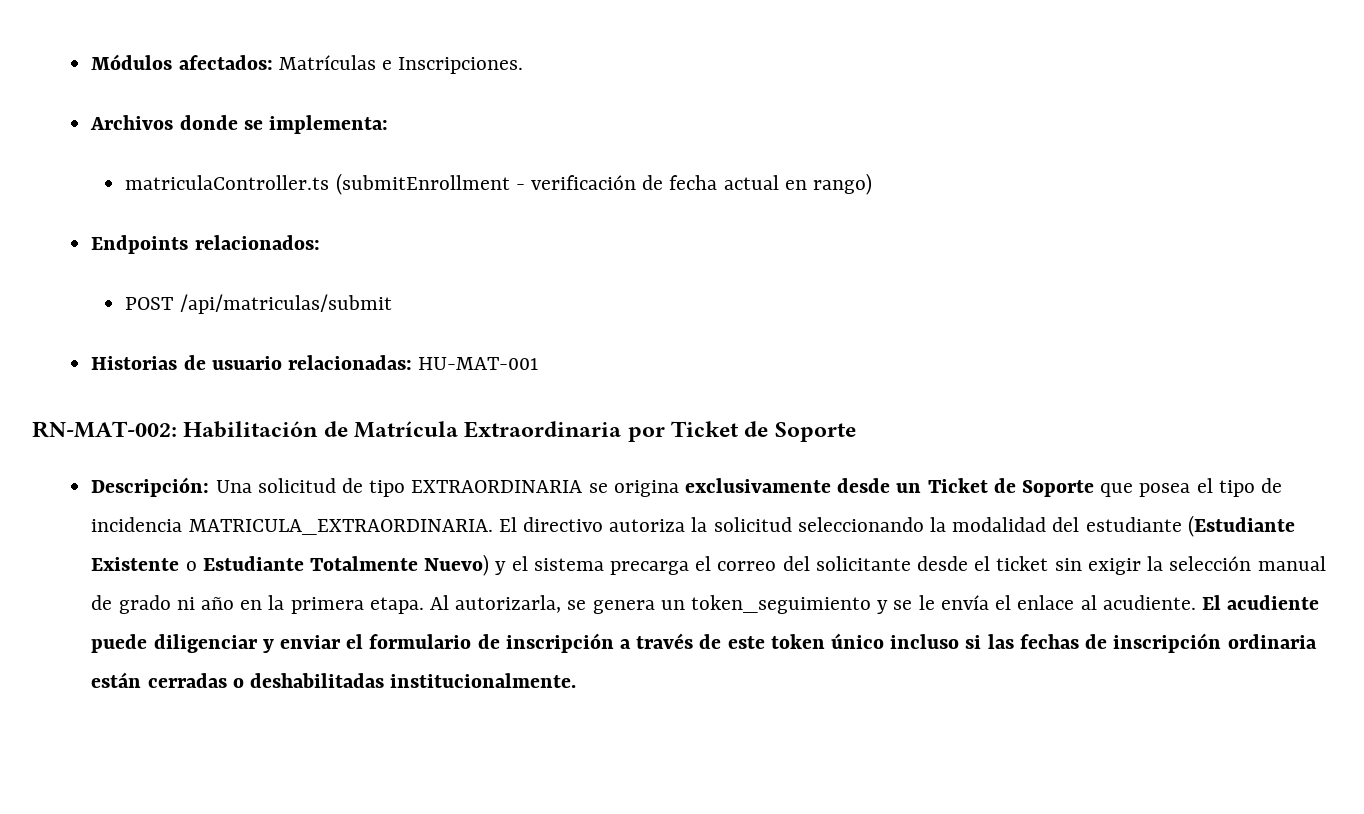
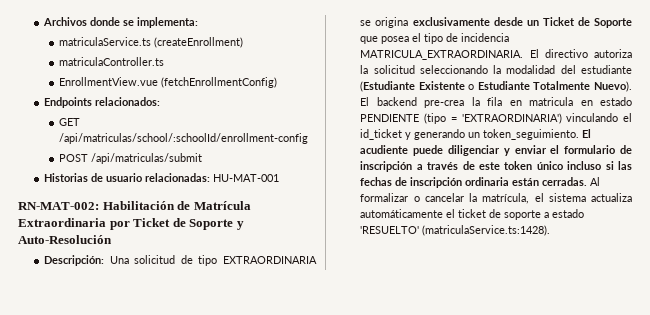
- Módulos afectados: Matrículas e Inscripciones.
+ matriculaService.ts (createEnrollment)
- matriculaController.ts (submitEnrollment - verificación de fecha actual en rango)
+ matriculaController.ts
+ EnrollmentView.vue (fetchEnrollmentConfig)
+ GET /api/matriculas/school/:schoolId/enrollment-config
- RN-MAT-002: Habilitación de Matrícula Extraordinaria por Ticket de Soporte
+ RN-MAT-002: Habilitación de Matrícula Extraordinaria por Ticket de Soporte y Auto-Resolución
- El directivo autoriza la solicitud seleccionando la modalidad del estudiante (Estudiante Existente o Estudiante Totalmente Nuevo) y el sistema precarga el correo del solicitante desde el ticket sin exigir la selección manual de grado ni año en la primera etapa. Al autorizarla, se genera un token_seguimiento y se le envía el enlace al acudiente.
+ El directivo autoriza la solicitud seleccionando la modalidad del estudiante (Estudiante Existente o Estudiante Totalmente Nuevo). El backend pre-crea la fila en matricula en estado PENDIENTE (tipo = 'EXTRAORDINARIA') vinculando el id_ticket y generando un token_seguimiento.
- El acudiente puede diligenciar y enviar el formulario de inscripción a través de este token único incluso si las fechas de inscripción ordinaria están cerradas o deshabilitadas institucionalmente.
+ El acudiente puede diligenciar y enviar el formulario de inscripción a través de este token único incluso si las fechas de inscripción ordinaria están cerradas. Al formalizar o cancelar la matrícula, el sistema actualiza automáticamente el ticket de soporte a estado 'RESUELTO' (matriculaService.ts:1428).

